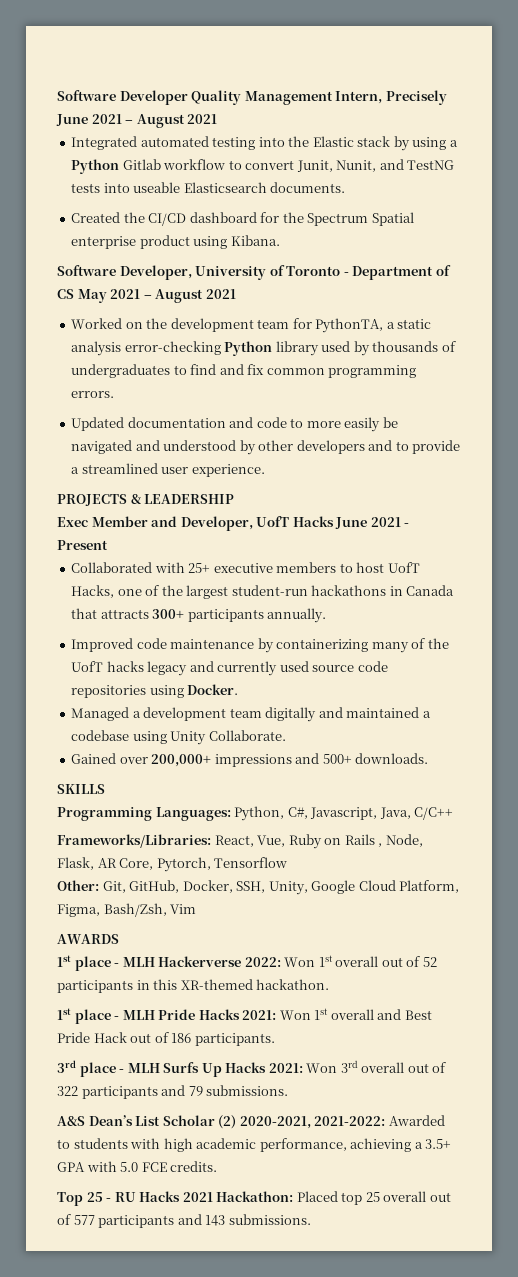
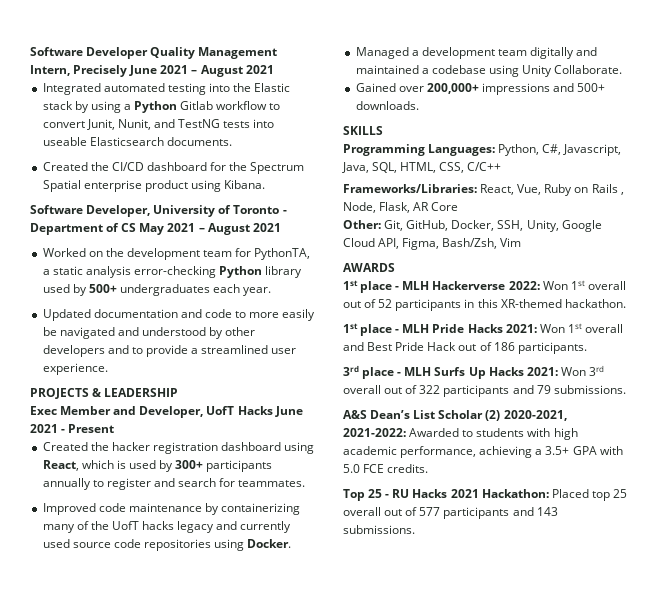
- Worked on the development team for PythonTA, a static analysis error-checking Python library used by thousands of undergraduates to find and fix common programming errors.
+ Worked on the development team for PythonTA, a static analysis error-checking Python library used by 500+ undergraduates each year.
- Collaborated with 25+ executive members to host UofT Hacks, one of the largest student-run hackathons in Canada that attracts 300+ participants annually.
+ Created the hacker registration dashboard using React, which is used by 300+ participants annually to register and search for teammates.
- Programming Languages: Python, C#, Javascript, Java, C/C++
+ Programming Languages: Python, C#, Javascript, Java, SQL, HTML, CSS, C/C++
- Frameworks/Libraries: React, Vue, Ruby on Rails , Node, Flask, AR Core, Pytorch, Tensorflow
+ Frameworks/Libraries: React, Vue, Ruby on Rails , Node, Flask, AR Core
- Other: Git, GitHub, Docker, SSH, Unity, Google Cloud Platform, Figma, Bash/Zsh, Vim
+ Other: Git, GitHub, Docker, SSH, Unity, Google Cloud API, Figma, Bash/Zsh, Vim

